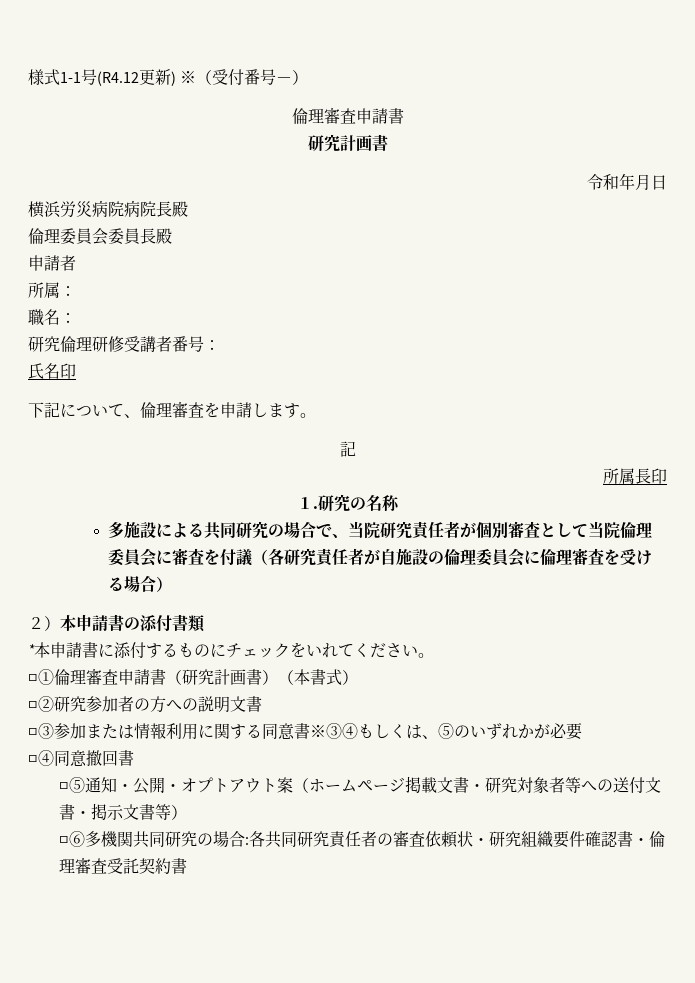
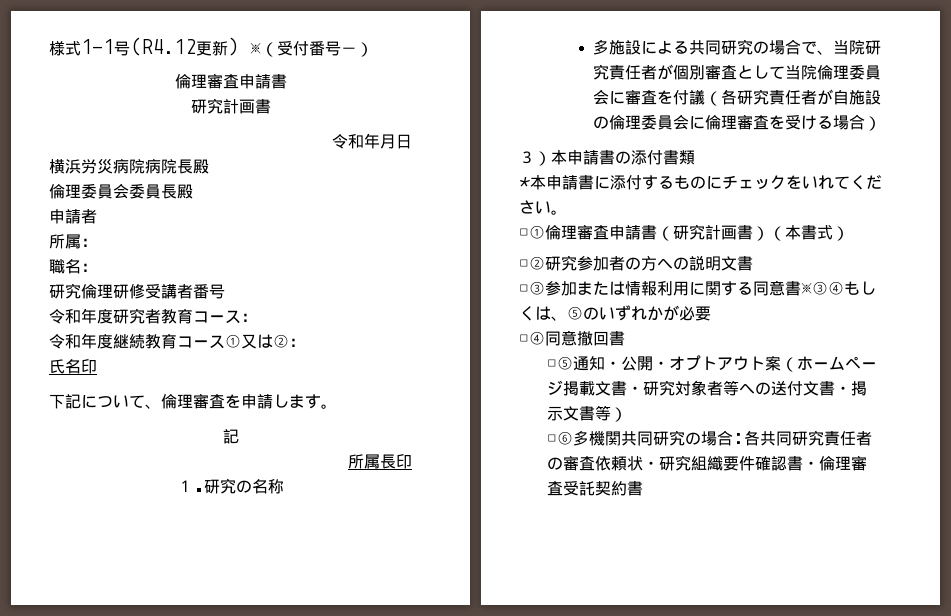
- 研究倫理研修受講者番号：
+ 研究倫理研修受講者番号
+ 令和年度研究者教育コース：
+ 令和年度継続教育コース①又は②：
- ２）本申請書の添付書類
+ ３）本申請書の添付書類

